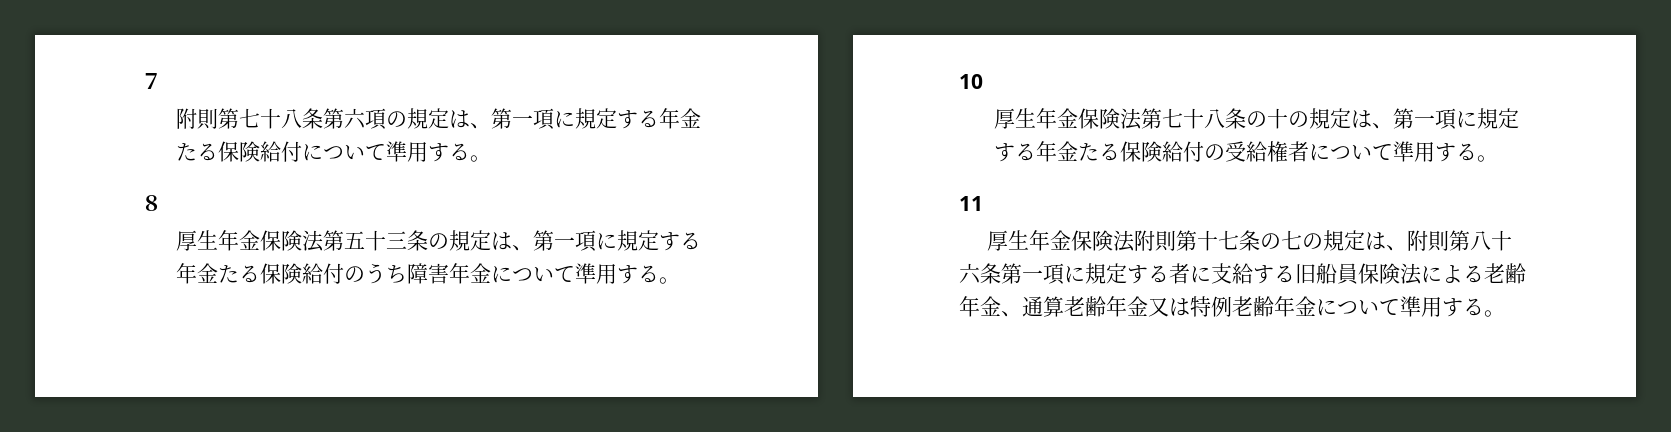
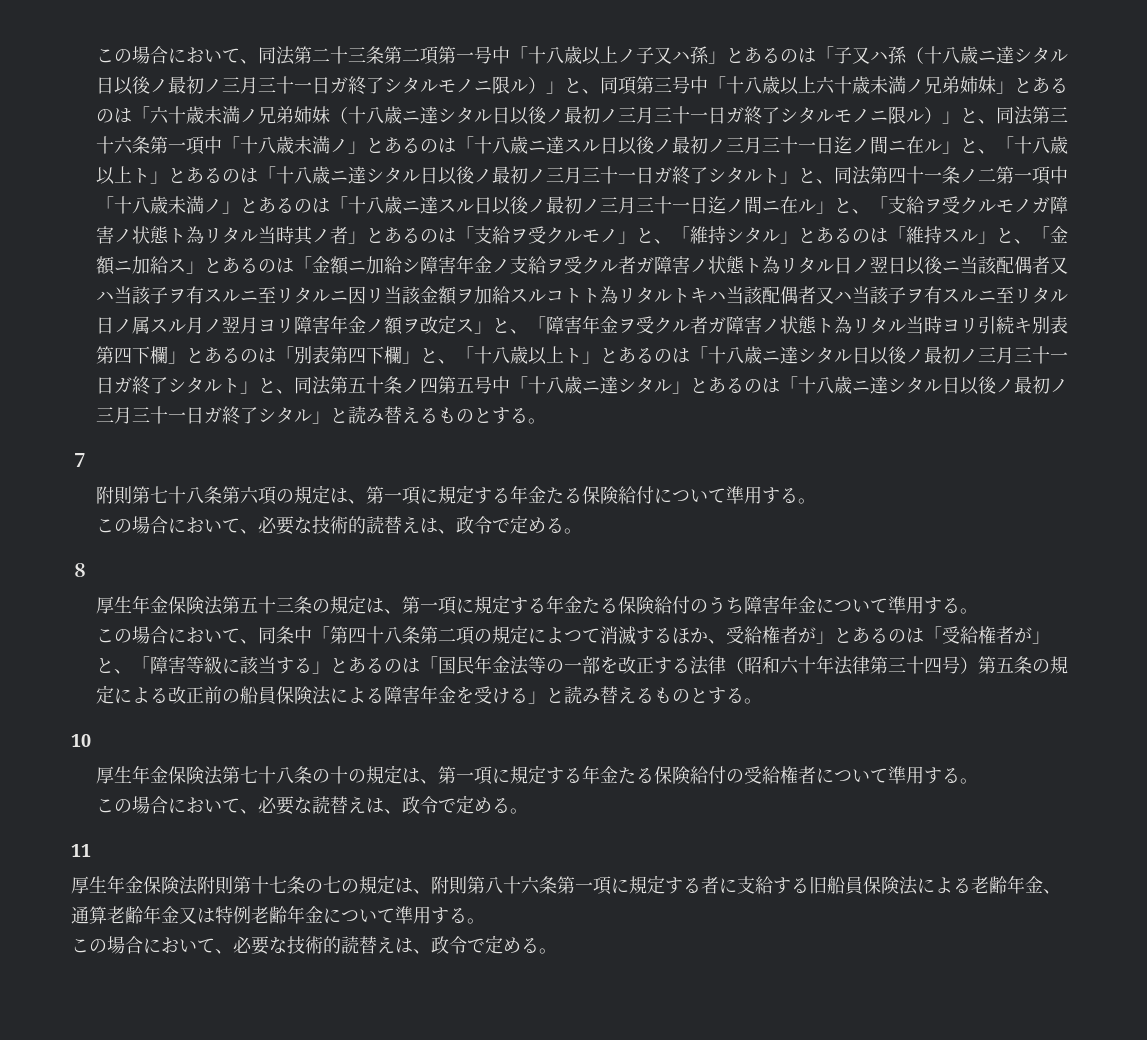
+ この場合において、同法第二十三条第二項第一号中「十八歳以上ノ子又ハ孫」とあるのは「子又ハ孫（十八歳ニ達シタル日以後ノ最初ノ三月三十一日ガ終了シタルモノニ限ル）」と、同項第三号中「十八歳以上六十歳未満ノ兄弟姉妹」とあるのは「六十歳未満ノ兄弟姉妹（十八歳ニ達シタル日以後ノ最初ノ三月三十一日ガ終了シタルモノニ限ル）」と、同法第三十六条第一項中「十八歳未満ノ」とあるのは「十八歳ニ達スル日以後ノ最初ノ三月三十一日迄ノ間ニ在ル」と、「十八歳以上ト」とあるのは「十八歳ニ達シタル日以後ノ最初ノ三月三十一日ガ終了シタルト」と、同法第四十一条ノ二第一項中「十八歳未満ノ」とあるのは「十八歳ニ達スル日以後ノ最初ノ三月三十一日迄ノ間ニ在ル」と、「支給ヲ受クルモノガ障害ノ状態ト為リタル当時其ノ者」とあるのは「支給ヲ受クルモノ」と、「維持シタル」とあるのは「維持スル」と、「金額ニ加給ス」とあるのは「金額ニ加給シ障害年金ノ支給ヲ受クル者ガ障害ノ状態ト為リタル日ノ翌日以後ニ当該配偶者又ハ当該子ヲ有スルニ至リタルニ因リ当該金額ヲ加給スルコトト為リタルトキハ当該配偶者又ハ当該子ヲ有スルニ至リタル日ノ属スル月ノ翌月ヨリ障害年金ノ額ヲ改定ス」と、「障害年金ヲ受クル者ガ障害ノ状態ト為リタル当時ヨリ引続キ別表第四下欄」とあるのは「別表第四下欄」と、「十八歳以上ト」とあるのは「十八歳ニ達シタル日以後ノ最初ノ三月三十一日ガ終了シタルト」と、同法第五十条ノ四第五号中「十八歳ニ達シタル」とあるのは「十八歳ニ達シタル日以後ノ最初ノ三月三十一日ガ終了シタル」と読み替えるものとする。
  附則第七十八条第六項の規定は、第一項に規定する年金たる保険給付について準用する。
+ この場合において、必要な技術的読替えは、政令で定める。
+ この場合において、同条中「第四十八条第二項の規定によつて消滅するほか、受給権者が」とあるのは「受給権者が」と、「障害等級に該当する」とあるのは「国民年金法等の一部を改正する法律（昭和六十年法律第三十四号）第五条の規定による改正前の船員保険法による障害年金を受ける」と読み替えるものとする。
+ この場合において、必要な読替えは、政令で定める。
  厚生年金保険法附則第十七条の七の規定は、附則第八十六条第一項に規定する者に支給する旧船員保険法による老齢年金、通算老齢年金又は特例老齢年金について準用する。
+ この場合において、必要な技術的読替えは、政令で定める。

